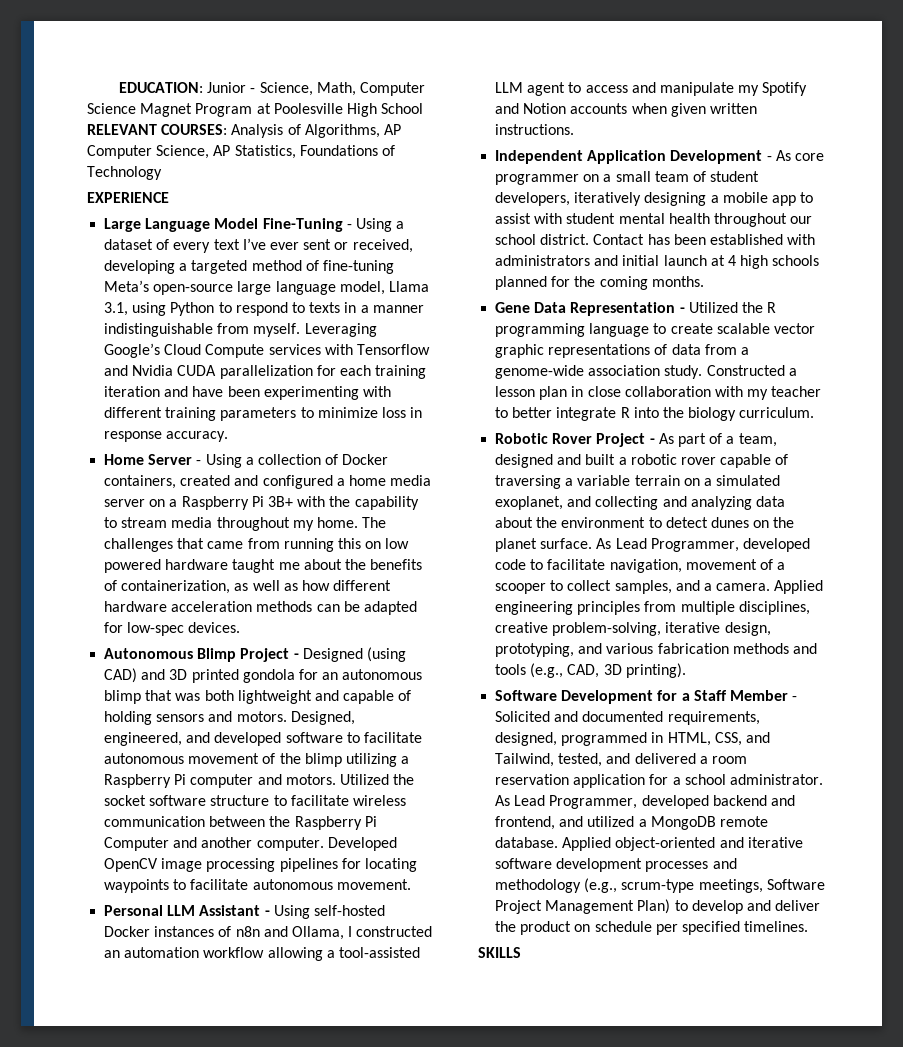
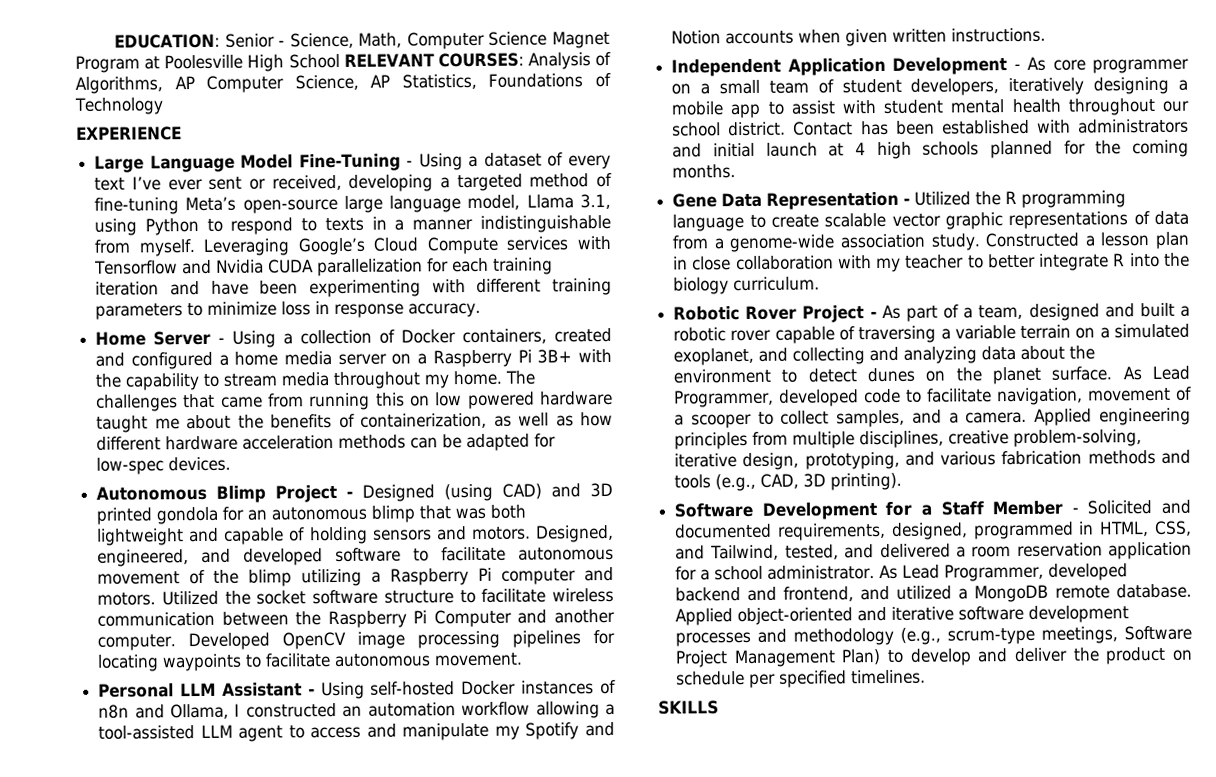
- EDUCATION: Junior - Science, Math, Computer Science Magnet Program at Poolesville High School RELEVANT COURSES: Analysis of Algorithms, AP Computer Science, AP Statistics, Foundations of Technology
+ EDUCATION: Senior - Science, Math, Computer Science Magnet Program at Poolesville High School RELEVANT COURSES: Analysis of Algorithms, AP Computer Science, AP Statistics, Foundations of Technology

